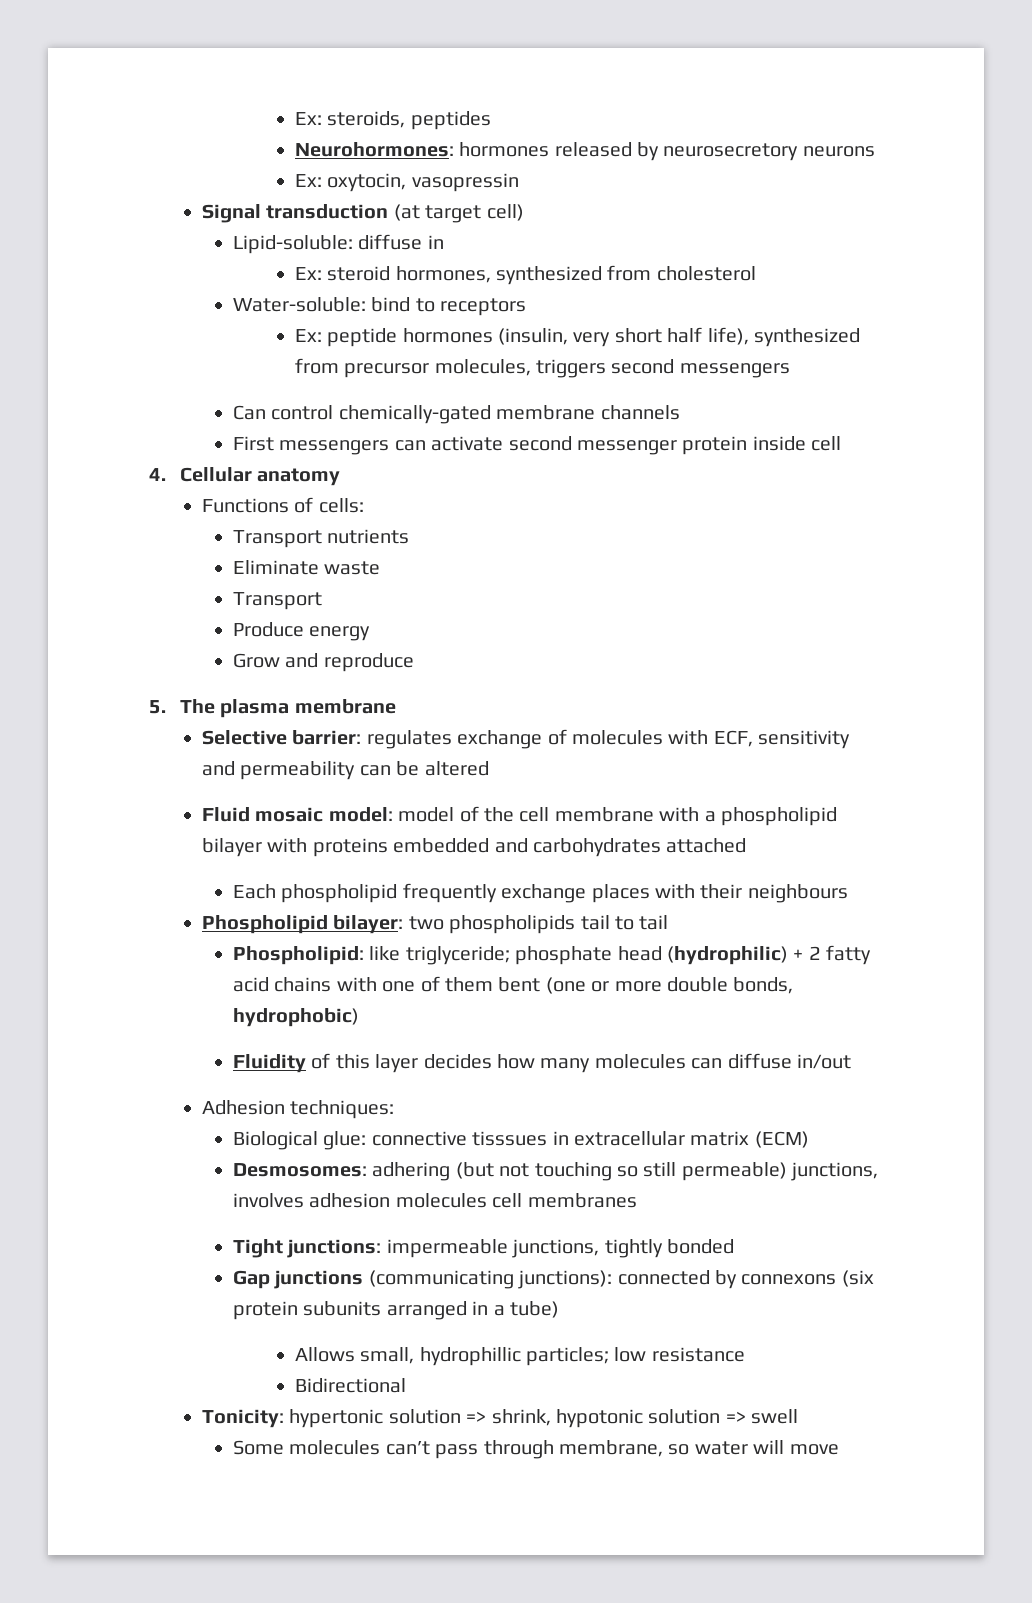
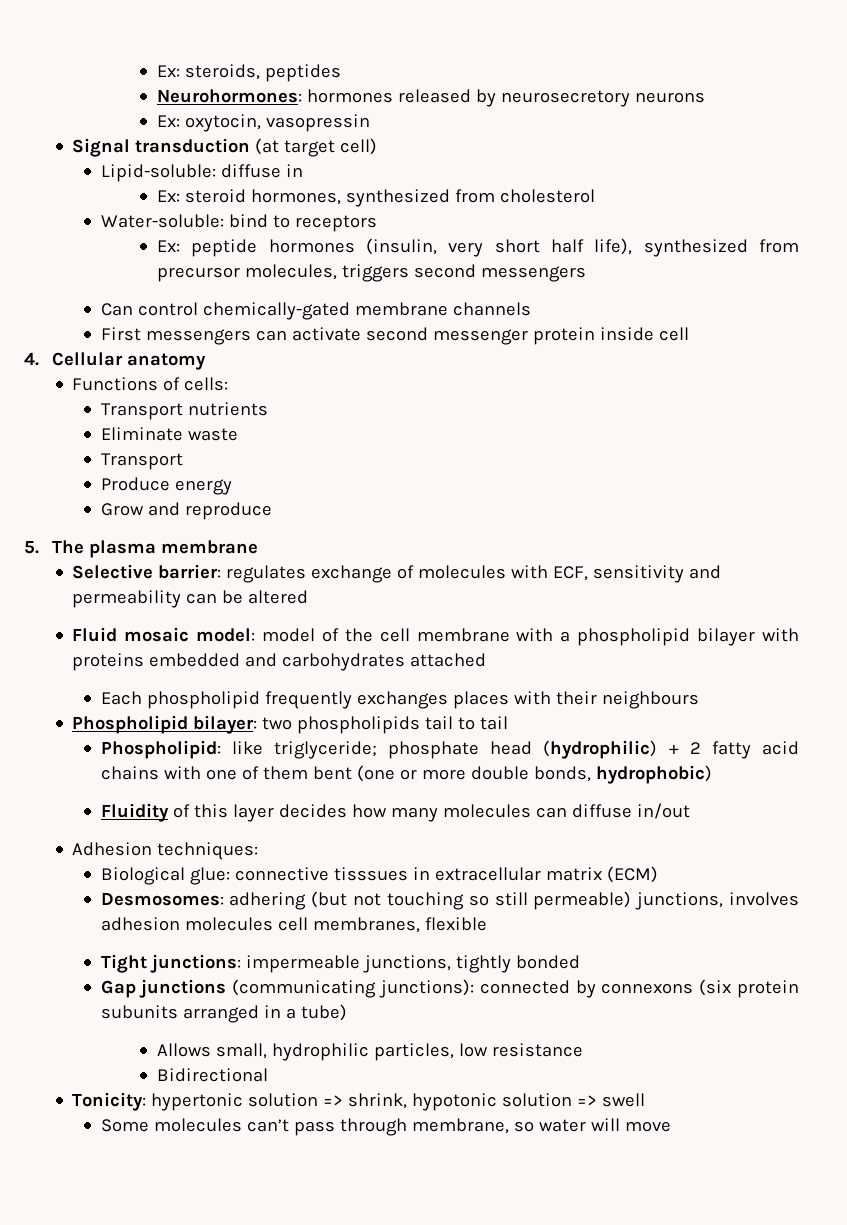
- Each phospholipid frequently exchange places with their neighbours
+ Each phospholipid frequently exchanges places with their neighbours
- Desmosomes: adhering (but not touching so still permeable) junctions, involves adhesion molecules cell membranes
+ Desmosomes: adhering (but not touching so still permeable) junctions, involves adhesion molecules cell membranes, flexible
- Allows small, hydrophillic particles; low resistance
+ Allows small, hydrophilic particles, low resistance

